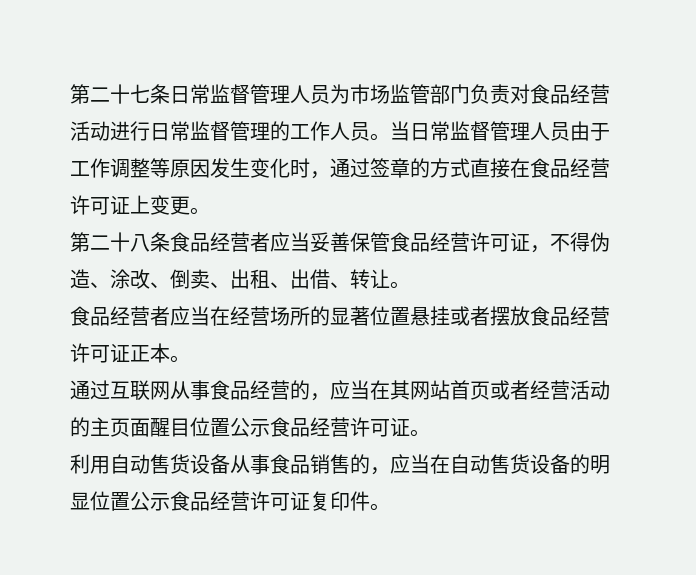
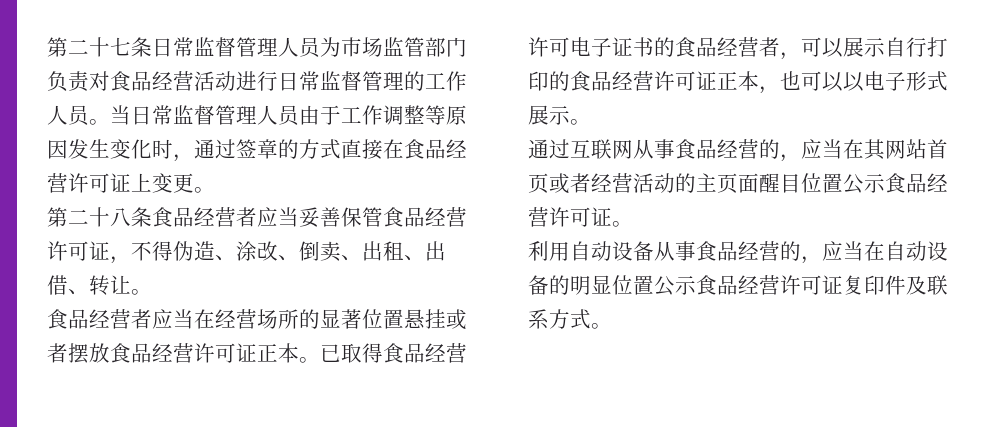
+ 已取得食品经营许可电子证书的食品经营者，可以展示自行打印的食品经营许可证正本，也可以以电子形式展示。
- 利用自动售货设备从事食品销售的，应当在自动售货设备的明显位置公示食品经营许可证复印件。
+ 利用自动设备从事食品经营的，应当在自动设备的明显位置公示食品经营许可证复印件及联系方式。

